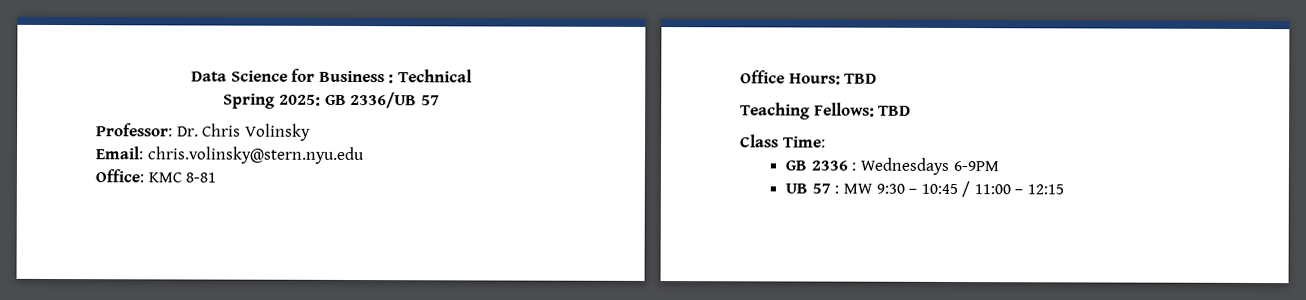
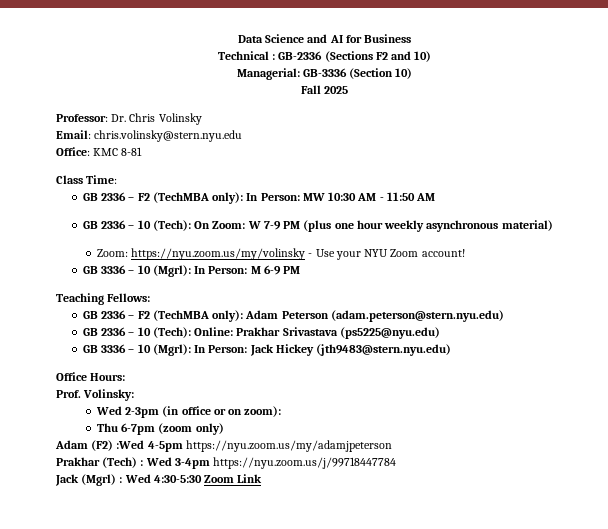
- Data Science for Business : Technical
- Spring 2025: GB 2336/UB 57
+ Data Science and AI for Business
+ Technical : GB-2336 (Sections F2 and 10)
+ Managerial: GB-3336 (Section 10)
+ Fall 2025
- Office Hours: TBD
- Teaching Fellows: TBD
  Class Time:
- GB 2336 : Wednesdays 6-9PM
- UB 57 : MW 9:30 – 10:45 / 11:00 – 12:15
+ GB 2336 – F2 (TechMBA only): In Person: MW 10:30 AM - 11:50 AM
+ GB 2336 – 10 (Tech): On Zoom: W 7-9 PM (plus one hour weekly asynchronous material)
+ Zoom: https://nyu.zoom.us/my/volinsky - Use your NYU Zoom account!
+ GB 3336 – 10 (Mgrl): In Person: M 6-9 PM
+ Teaching Fellows:
+ GB 2336 – F2 (TechMBA only): Adam Peterson (adam.peterson@stern.nyu.edu)
+ GB 2336 – 10 (Tech): Online: Prakhar Srivastava (ps5225@nyu.edu)
+ GB 3336 – 10 (Mgrl): In Person: Jack Hickey (jth9483@stern.nyu.edu)
+ Office Hours:
+ Prof. Volinsky:
+ Wed 2-3pm (in office or on zoom):
+ Thu 6-7pm (zoom only)
+ Adam (F2) :Wed 4-5pm https://nyu.zoom.us/my/adamjpeterson
+ Prakhar (Tech) : Wed 3-4pm https://nyu.zoom.us/j/99718447784
+ Jack (Mgrl) : Wed 4:30-5:30 Zoom Link

